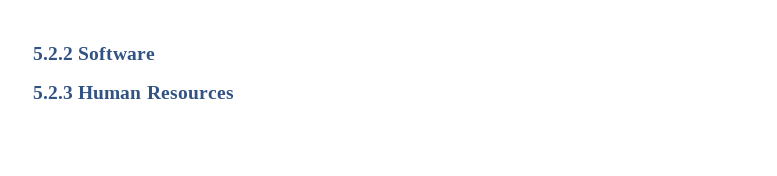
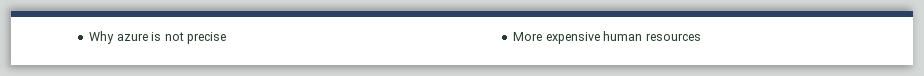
- 5.2.2 Software
- 5.2.3 Human Resources
+ Why azure is not precise
+ More expensive human resources

